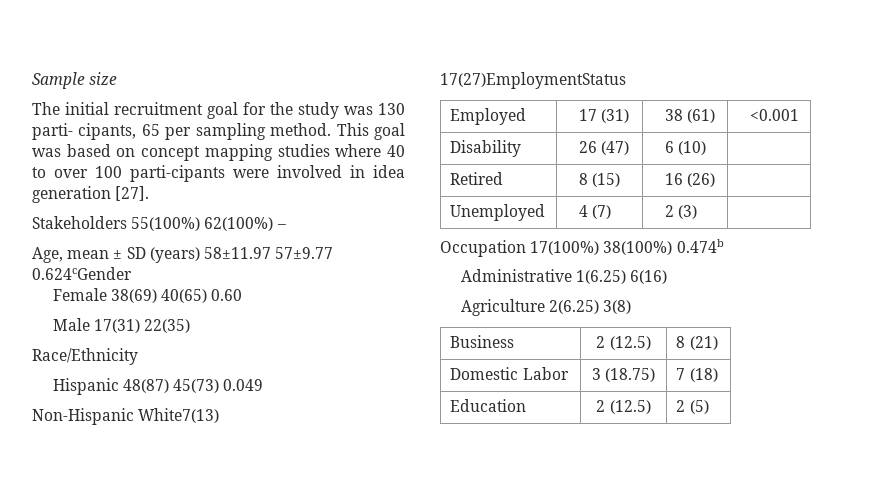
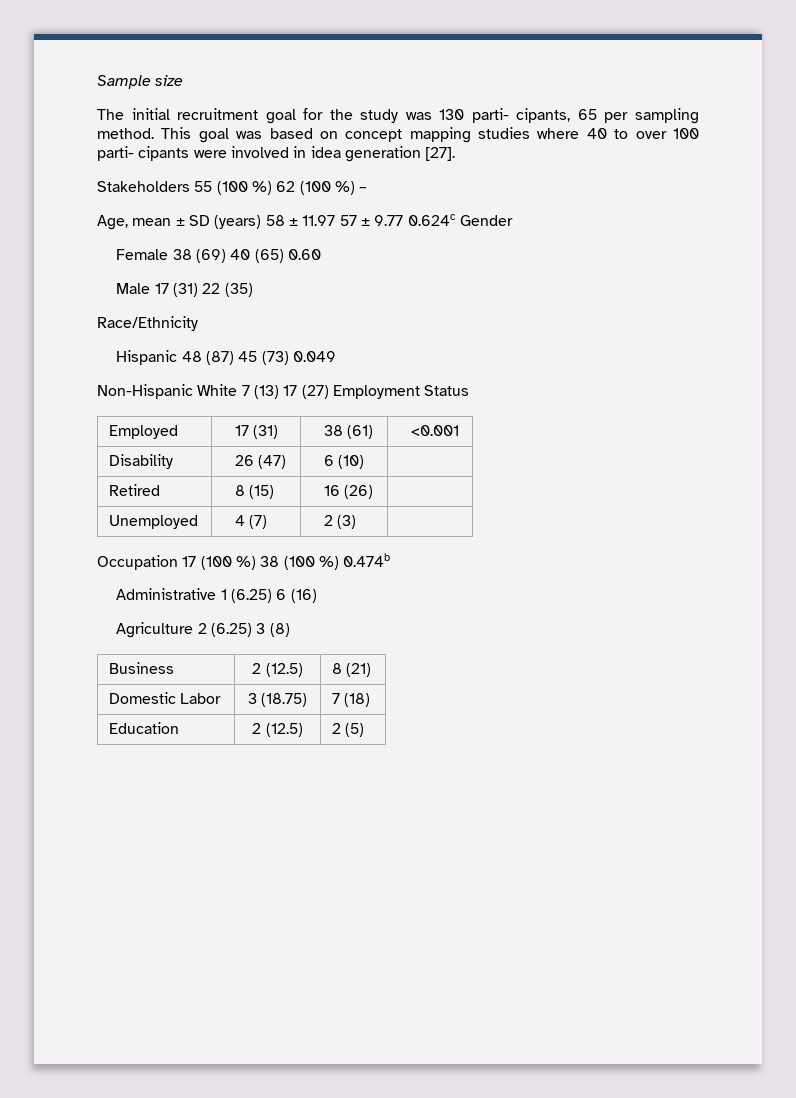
- This goal was based on concept mapping studies where 40 to over 100 parti-cipants were involved in idea generation [27].
+ This goal was based on concept mapping studies where 40 to over 100 parti- cipants were involved in idea generation [27].
- Stakeholders 55(100%) 62(100%) –
+ Stakeholders 55 (100 %) 62 (100 %) –
- Age, mean ± SD (years) 58±11.97 57±9.77 0.624cGender
- Female 38(69) 40(65) 0.60
- Male 17(31) 22(35)
+ Age, mean ± SD (years) 58 ± 11.97 57 ± 9.77 0.624c Gender
+ Female 38 (69) 40 (65) 0.60
+ Male 17 (31) 22 (35)
  Race/Ethnicity
- Hispanic 48(87) 45(73) 0.049
- Non-Hispanic White7(13) 17(27)EmploymentStatus
+ Hispanic 48 (87) 45 (73) 0.049
+ Non-Hispanic White 7 (13) 17 (27) Employment Status
- Occupation 17(100%) 38(100%) 0.474b
- Administrative 1(6.25) 6(16)
- Agriculture 2(6.25) 3(8)
+ Occupation 17 (100 %) 38 (100 %) 0.474b
+ Administrative 1 (6.25) 6 (16)
+ Agriculture 2 (6.25) 3 (8)

